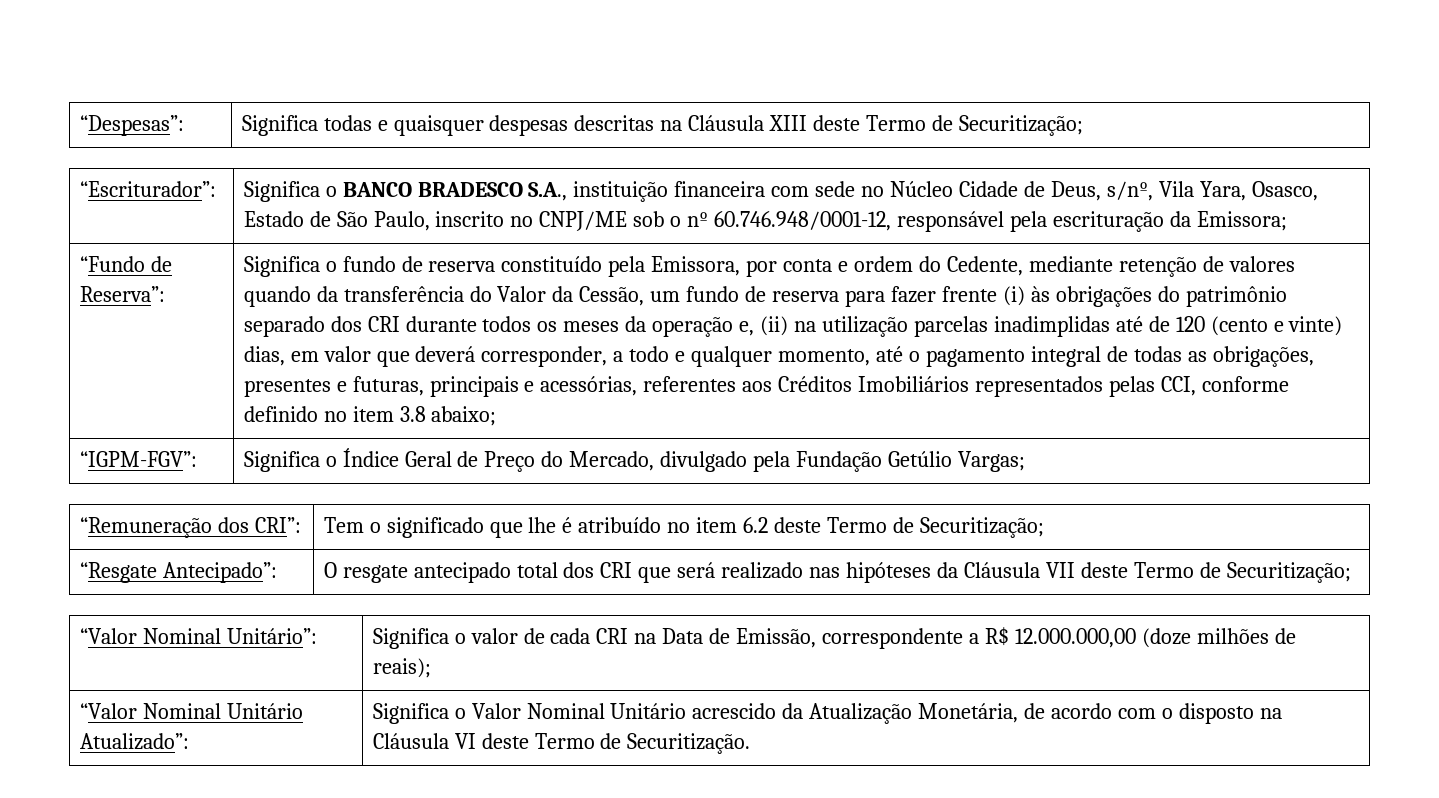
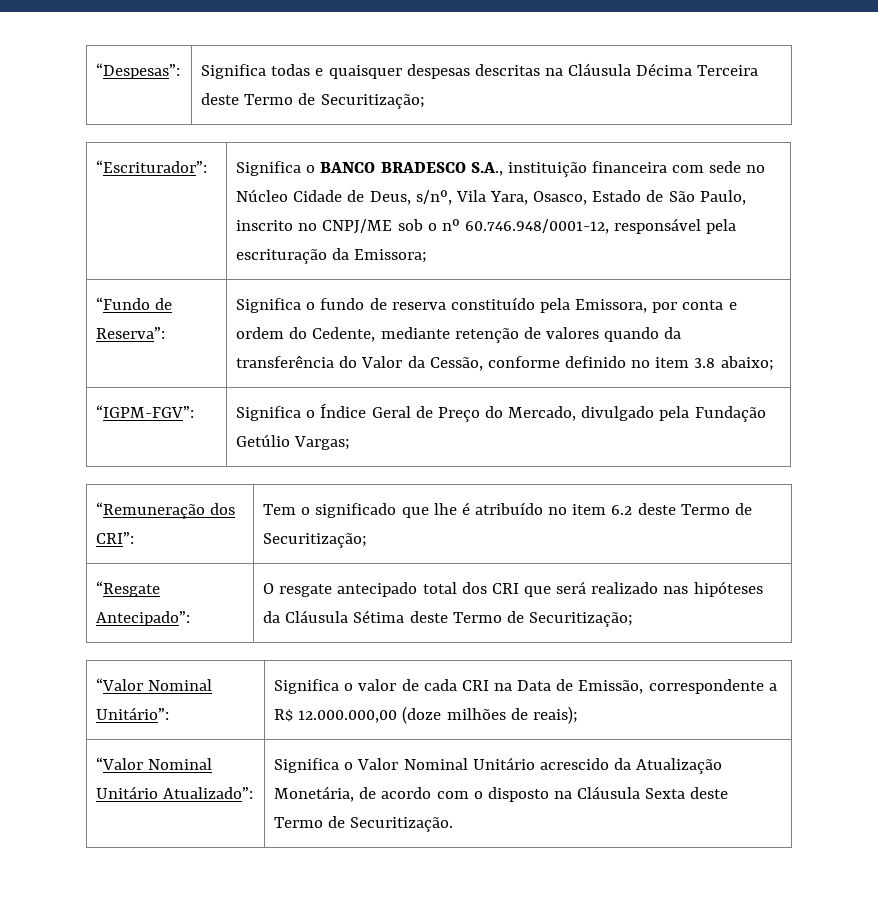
- “Despesas”: | Significa todas e quaisquer despesas descritas na Cláusula XIII deste Termo de Securitização;
+ “Despesas”: | Significa todas e quaisquer despesas descritas na Cláusula Décima Terceira deste Termo de Securitização;
- Significa o fundo de reserva constituído pela Emissora, por conta e ordem do Cedente, mediante retenção de valores quando da transferência do Valor da Cessão, um fundo de reserva para fazer frente (i) às obrigações do patrimônio separado dos CRI durante todos os meses da operação e, (ii) na utilização parcelas inadimplidas até de 120 (cento e vinte) dias, em valor que deverá corresponder, a todo e qualquer momento, até o pagamento integral de todas as obrigações, presentes e futuras, principais e acessórias, referentes aos Créditos Imobiliários representados pelas CCI, conforme definido no item 3.8 abaixo;
+ Significa o fundo de reserva constituído pela Emissora, por conta e ordem do Cedente, mediante retenção de valores quando da transferência do Valor da Cessão, conforme definido no item 3.8 abaixo;
- “Resgate Antecipado”: | O resgate antecipado total dos CRI que será realizado nas hipóteses da Cláusula VII deste Termo de Securitização;
+ “Resgate Antecipado”: | O resgate antecipado total dos CRI que será realizado nas hipóteses da Cláusula Sétima deste Termo de Securitização;
- “Valor Nominal Unitário Atualizado”: | Significa o Valor Nominal Unitário acrescido da Atualização Monetária, de acordo com o disposto na Cláusula VI deste Termo de Securitização.
+ “Valor Nominal Unitário Atualizado”: | Significa o Valor Nominal Unitário acrescido da Atualização Monetária, de acordo com o disposto na Cláusula Sexta deste Termo de Securitização.

